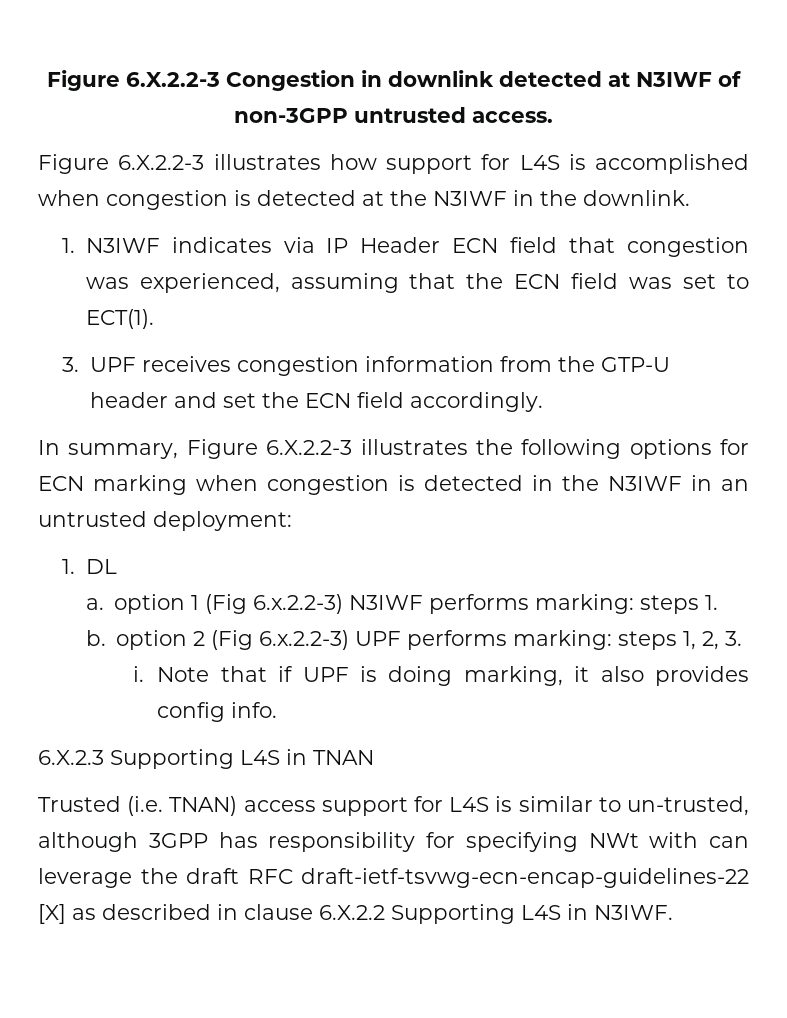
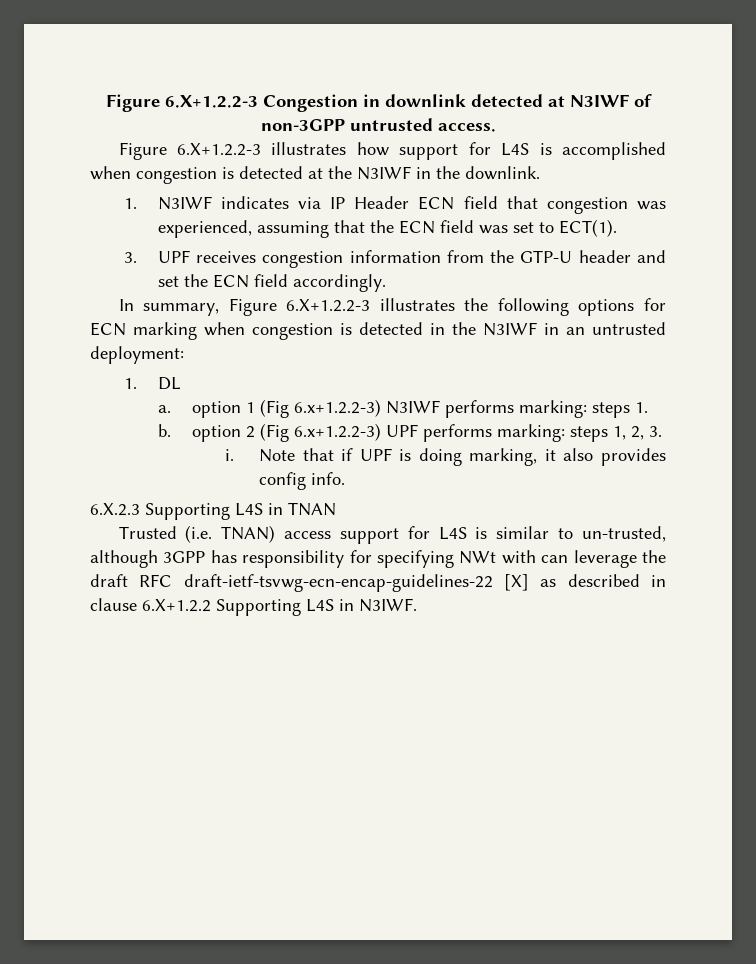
- Figure 6.X.2.2-3 Congestion in downlink detected at N3IWF of non-3GPP untrusted access.
+ Figure 6.X+1.2.2-3 Congestion in downlink detected at N3IWF of non-3GPP untrusted access.
- Figure 6.X.2.2-3 illustrates how support for L4S is accomplished when congestion is detected at the N3IWF in the downlink.
+ Figure 6.X+1.2.2-3 illustrates how support for L4S is accomplished when congestion is detected at the N3IWF in the downlink.
- In summary, Figure 6.X.2.2-3 illustrates the following options for ECN marking when congestion is detected in the N3IWF in an untrusted deployment:
+ In summary, Figure 6.X+1.2.2-3 illustrates the following options for ECN marking when congestion is detected in the N3IWF in an untrusted deployment:
- a. option 1 (Fig 6.x.2.2-3) N3IWF performs marking: steps 1.
+ a. option 1 (Fig 6.x+1.2.2-3) N3IWF performs marking: steps 1.
- b. option 2 (Fig 6.x.2.2-3) UPF performs marking: steps 1, 2, 3.
+ b. option 2 (Fig 6.x+1.2.2-3) UPF performs marking: steps 1, 2, 3.
- Trusted (i.e. TNAN) access support for L4S is similar to un-trusted, although 3GPP has responsibility for specifying NWt with can leverage the draft RFC draft-ietf-tsvwg-ecn-encap-guidelines-22 [X] as described in clause 6.X.2.2 Supporting L4S in N3IWF.
+ Trusted (i.e. TNAN) access support for L4S is similar to un-trusted, although 3GPP has responsibility for specifying NWt with can leverage the draft RFC draft-ietf-tsvwg-ecn-encap-guidelines-22 [X] as described in clause 6.X+1.2.2 Supporting L4S in N3IWF.

